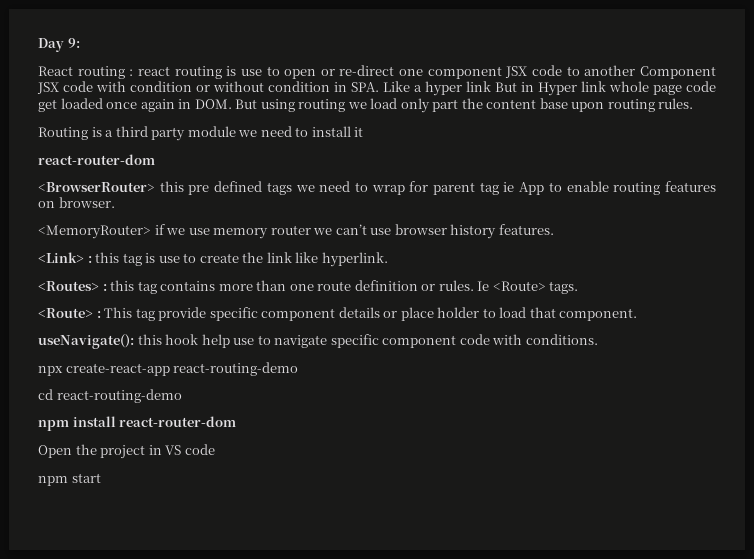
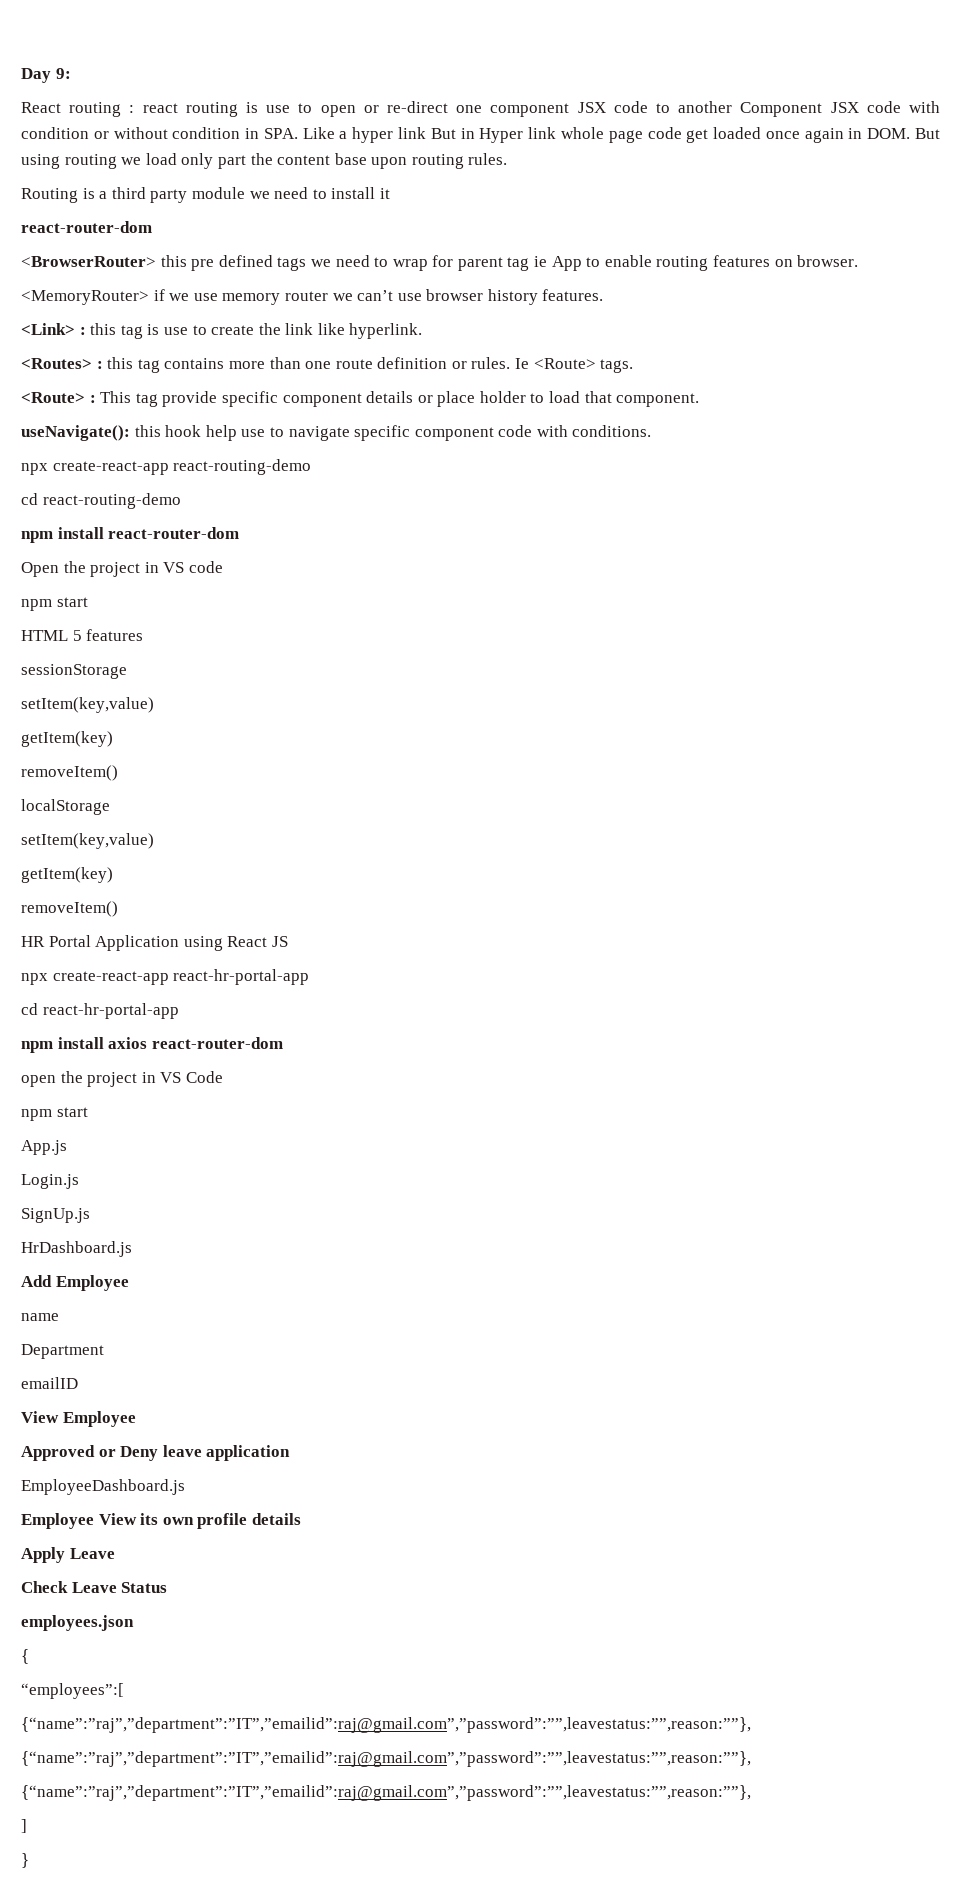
+ HTML 5 features
+ sessionStorage
+ setItem(key,value)
+ getItem(key)
+ removeItem()
+ localStorage
+ setItem(key,value)
+ getItem(key)
+ removeItem()
+ HR Portal Application using React JS
+ npx create-react-app react-hr-portal-app
+ cd react-hr-portal-app
+ npm install axios react-router-dom
+ open the project in VS Code
+ npm start
+ App.js
+ Login.js
+ SignUp.js
+ HrDashboard.js
+ Add Employee
+ name
+ Department
+ emailID
+ View Employee
+ Approved or Deny leave application
+ EmployeeDashboard.js
+ Employee View its own profile details
+ Apply Leave
+ Check Leave Status
+ employees.json
+ {
+ “employees”:[
+ {“name”:”raj”,”department”:”IT”,”emailid”:raj@gmail.com”,”password”:””,leavestatus:””,reason:””},
+ {“name”:”raj”,”department”:”IT”,”emailid”:raj@gmail.com”,”password”:””,leavestatus:””,reason:””},
+ {“name”:”raj”,”department”:”IT”,”emailid”:raj@gmail.com”,”password”:””,leavestatus:””,reason:””},
+ ]
+ }

